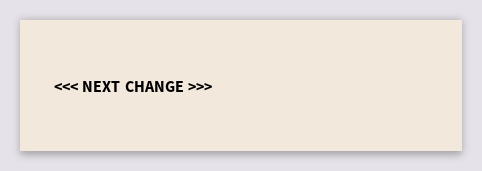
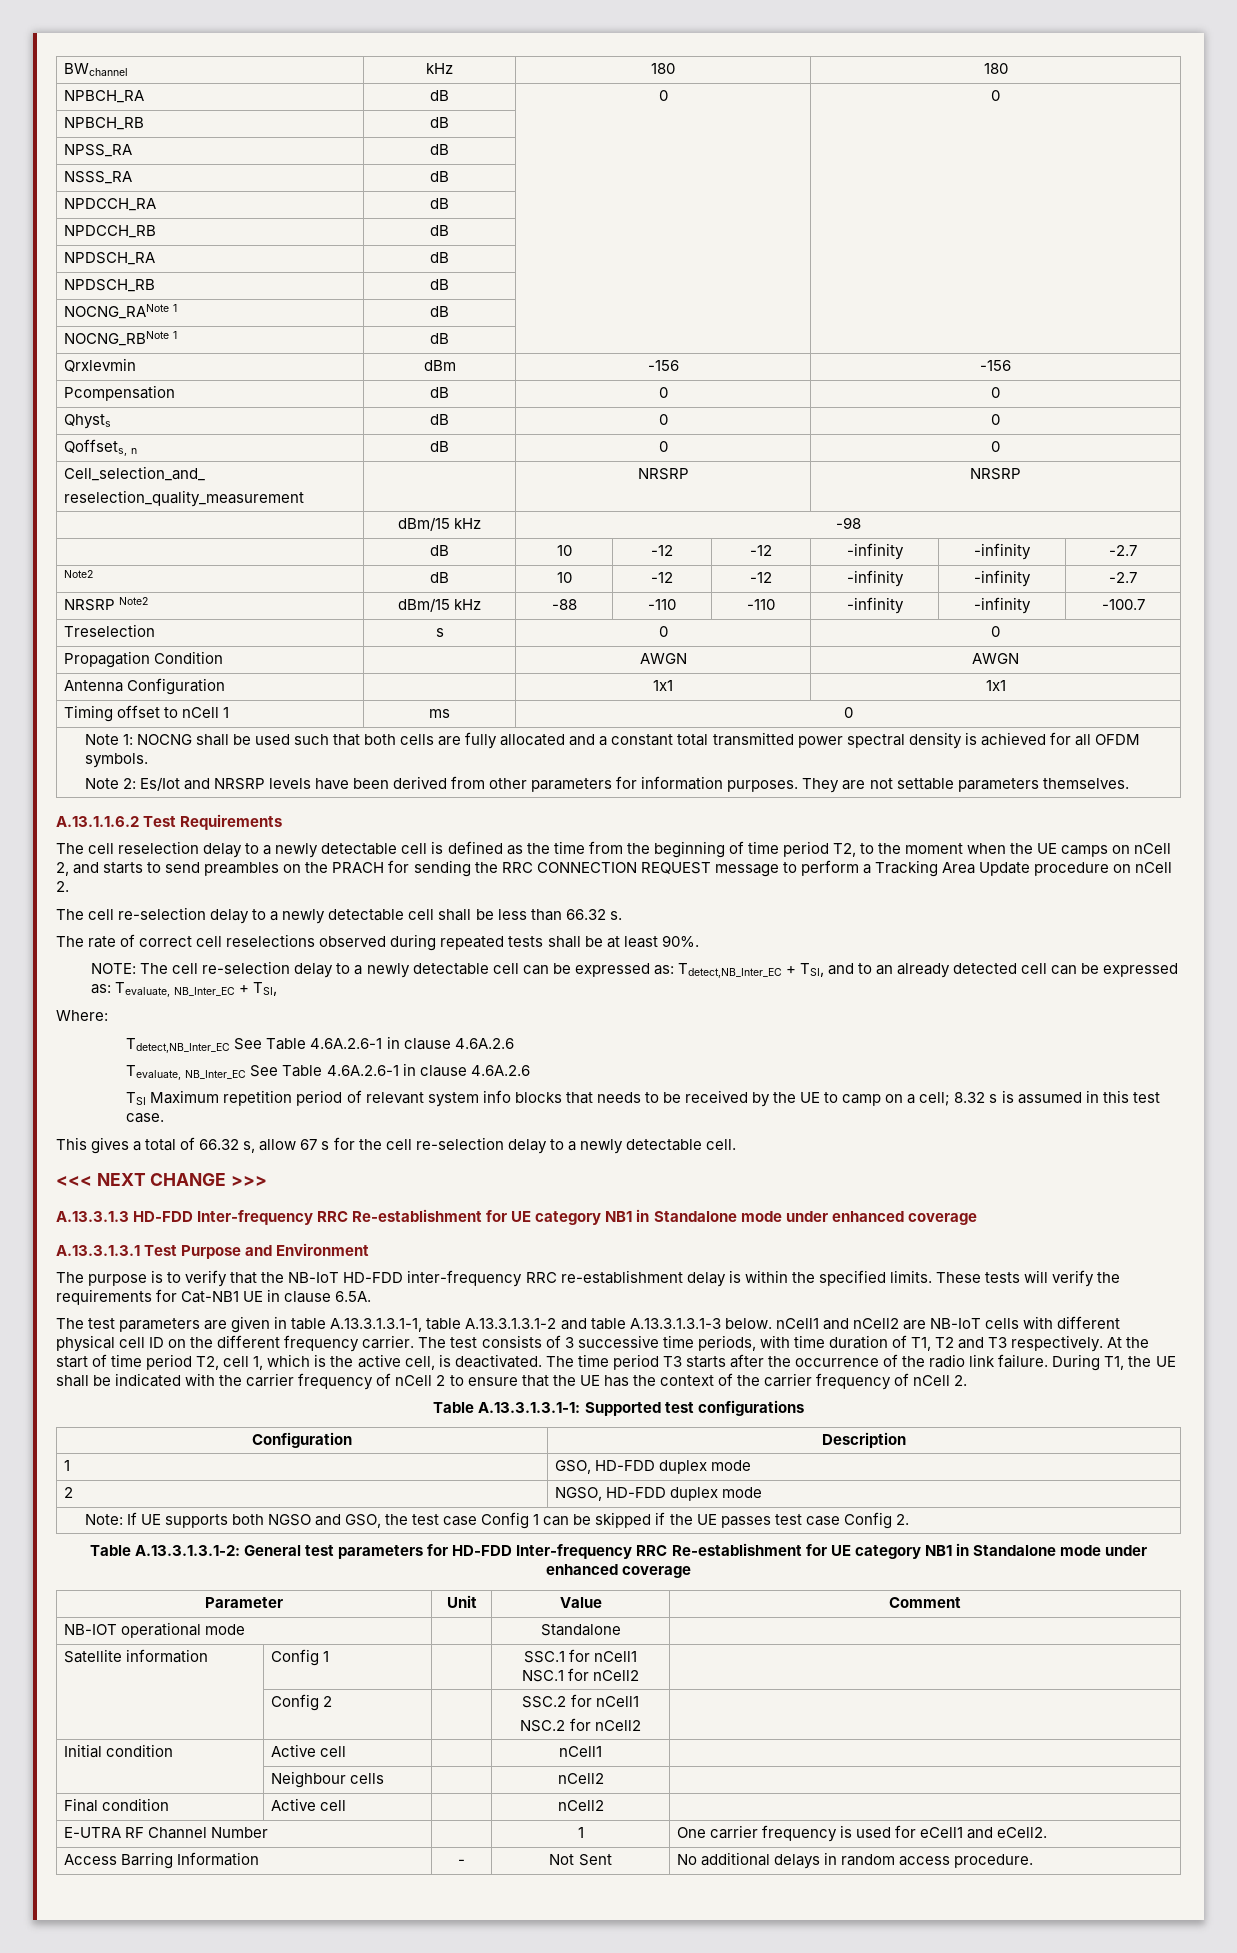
+ BWchannel | kHz | 180 | 180
+ NPBCH_RA | dB | 0 | 0
+ NPBCH_RB | dB | |
+ NPSS_RA | dB | |
+ NSSS_RA | dB | |
+ NPDCCH_RA | dB | |
+ NPDCCH_RB | dB | |
+ NPDSCH_RA | dB | |
+ NPDSCH_RB | dB | |
+ NOCNG_RANote 1 | dB | |
+ NOCNG_RBNote 1 | dB | |
+ Qrxlevmin | dBm | -156 | -156
+ Pcompensation | dB | 0 | 0
+ Qhysts | dB | 0 | 0
+ Qoffsets, n | dB | 0 | 0
+ Cell_selection_and_
+ reselection_quality_measurement | | NRSRP | NRSRP
+ | dBm/15 kHz | -98
+ | dB | 10 | -12 | -12 | -infinity | -infinity | -2.7
+ Note2 | dB | 10 | -12 | -12 | -infinity | -infinity | -2.7
+ NRSRP Note2 | dBm/15 kHz | -88 | -110 | -110 | -infinity | -infinity | -100.7
+ Treselection | s | 0 | 0
+ Propagation Condition | | AWGN | AWGN
+ Antenna Configuration | | 1x1 | 1x1
+ Timing offset to nCell 1 | ms | 0
+ Note 1: NOCNG shall be used such that both cells are fully allocated and a constant total transmitted power spectral density is achieved for all OFDM symbols.
+ Note 2: Es/Iot and NRSRP levels have been derived from other parameters for information purposes. They are not settable parameters themselves.
+ A.13.1.1.6.2 Test Requirements
+ The cell reselection delay to a newly detectable cell is defined as the time from the beginning of time period T2, to the moment when the UE camps on nCell 2, and starts to send preambles on the PRACH for sending the RRC CONNECTION REQUEST message to perform a Tracking Area Update procedure on nCell 2.
+ The cell re-selection delay to a newly detectable cell shall be less than 66.32 s.
+ The rate of correct cell reselections observed during repeated tests shall be at least 90%.
+ NOTE: The cell re-selection delay to a newly detectable cell can be expressed as: Tdetect,NB_Inter_EC + TSI, and to an already detected cell can be expressed as: Tevaluate, NB_Inter_EC + TSI,
+ Where:
+ Tdetect,NB_Inter_EC See Table 4.6A.2.6-1 in clause 4.6A.2.6
+ Tevaluate, NB_Inter_EC See Table 4.6A.2.6-1 in clause 4.6A.2.6
+ TSI Maximum repetition period of relevant system info blocks that needs to be received by the UE to camp on a cell; 8.32 s is assumed in this test case.
+ This gives a total of 66.32 s, allow 67 s for the cell re-selection delay to a newly detectable cell.
  <<< NEXT CHANGE >>>
+ A.13.3.1.3 HD-FDD Inter-frequency RRC Re-establishment for UE category NB1 in Standalone mode under enhanced coverage
+ A.13.3.1.3.1 Test Purpose and Environment
+ The purpose is to verify that the NB-IoT HD-FDD inter-frequency RRC re-establishment delay is within the specified limits. These tests will verify the requirements for Cat-NB1 UE in clause 6.5A.
+ The test parameters are given in table A.13.3.1.3.1-1, table A.13.3.1.3.1-2 and table A.13.3.1.3.1-3 below. nCell1 and nCell2 are NB-IoT cells with different physical cell ID on the different frequency carrier. The test consists of 3 successive time periods, with time duration of T1, T2 and T3 respectively. At the start of time period T2, cell 1, which is the active cell, is deactivated. The time period T3 starts after the occurrence of the radio link failure. During T1, the UE shall be indicated with the carrier frequency of nCell 2 to ensure that the UE has the context of the carrier frequency of nCell 2.
+ Table A.13.3.1.3.1-1: Supported test configurations
+ Configuration | Description
+ 1 | GSO, HD-FDD duplex mode
+ 2 | NGSO, HD-FDD duplex mode
+ Note: If UE supports both NGSO and GSO, the test case Config 1 can be skipped if the UE passes test case Config 2.
+ Table A.13.3.1.3.1-2: General test parameters for HD-FDD Inter-frequency RRC Re-establishment for UE category NB1 in Standalone mode under enhanced coverage
+ Parameter | Unit | Value | Comment
+ NB-IOT operational mode | | Standalone |
+ Satellite information | Config 1 | | SSC.1 for nCell1
+ NSC.1 for nCell2 |
+ | Config 2 | | SSC.2 for nCell1
+ NSC.2 for nCell2 |
+ Initial condition | Active cell | | nCell1 |
+ | Neighbour cells | | nCell2 |
+ Final condition | Active cell | | nCell2 |
+ E-UTRA RF Channel Number | | 1 | One carrier frequency is used for eCell1 and eCell2.
+ Access Barring Information | - | Not Sent | No additional delays in random access procedure.

